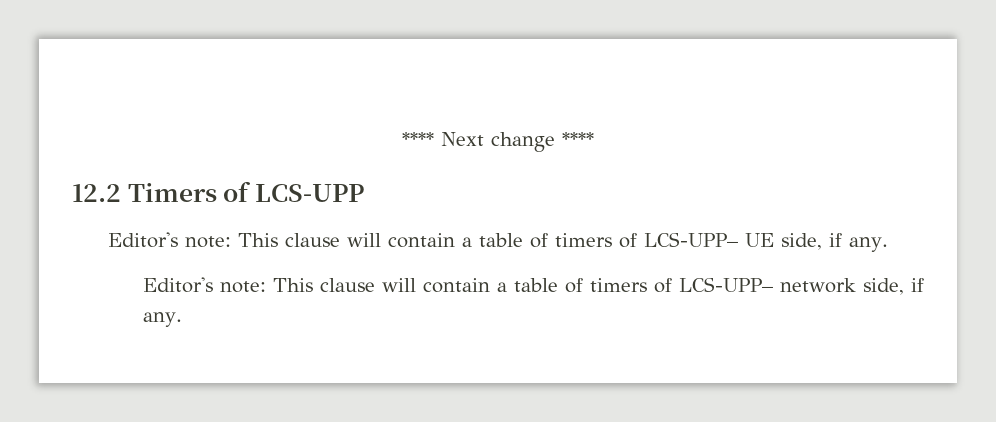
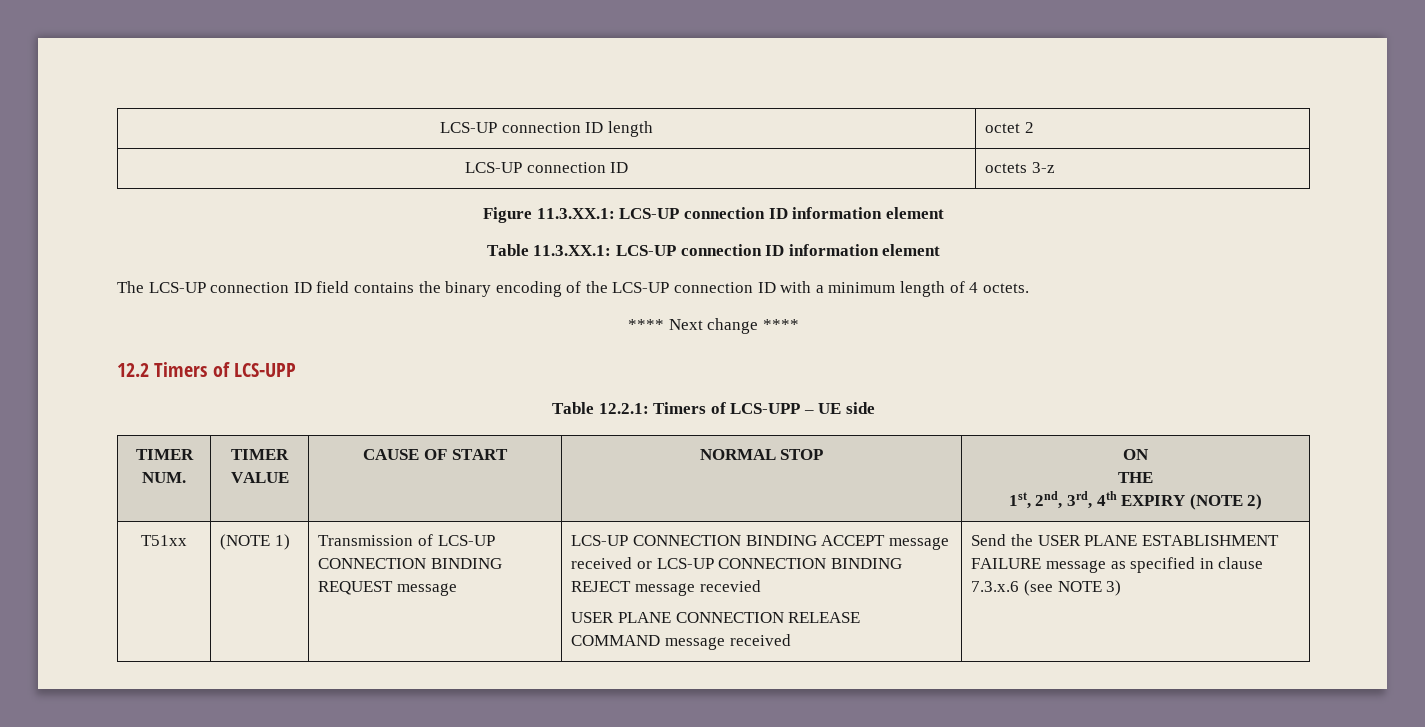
+ LCS-UP connection ID length | octet 2
+ LCS-UP connection ID | octets 3-z
+ Figure 11.3.XX.1: LCS-UP connection ID information element
+ Table 11.3.XX.1: LCS-UP connection ID information element
+ The LCS-UP connection ID field contains the binary encoding of the LCS-UP connection ID with a minimum length of 4 octets.
- Editor's note: This clause will contain a table of timers of LCS-UPP– UE side, if any.
- Editor's note: This clause will contain a table of timers of LCS-UPP– network side, if any.
+ Table 12.2.1: Timers of LCS-UPP – UE side
+ TIMER NUM. | TIMER VALUE | CAUSE OF START | NORMAL STOP | ON
+ THE
+ 1st, 2nd, 3rd, 4th EXPIRY (NOTE 2)
+ T51xx | (NOTE 1) | Transmission of LCS-UP CONNECTION BINDING REQUEST message | LCS-UP CONNECTION BINDING ACCEPT message received or LCS-UP CONNECTION BINDING REJECT message recevied
+ USER PLANE CONNECTION RELEASE COMMAND message received | Send the USER PLANE ESTABLISHMENT FAILURE message as specified in clause 7.3.x.6 (see NOTE 3)

